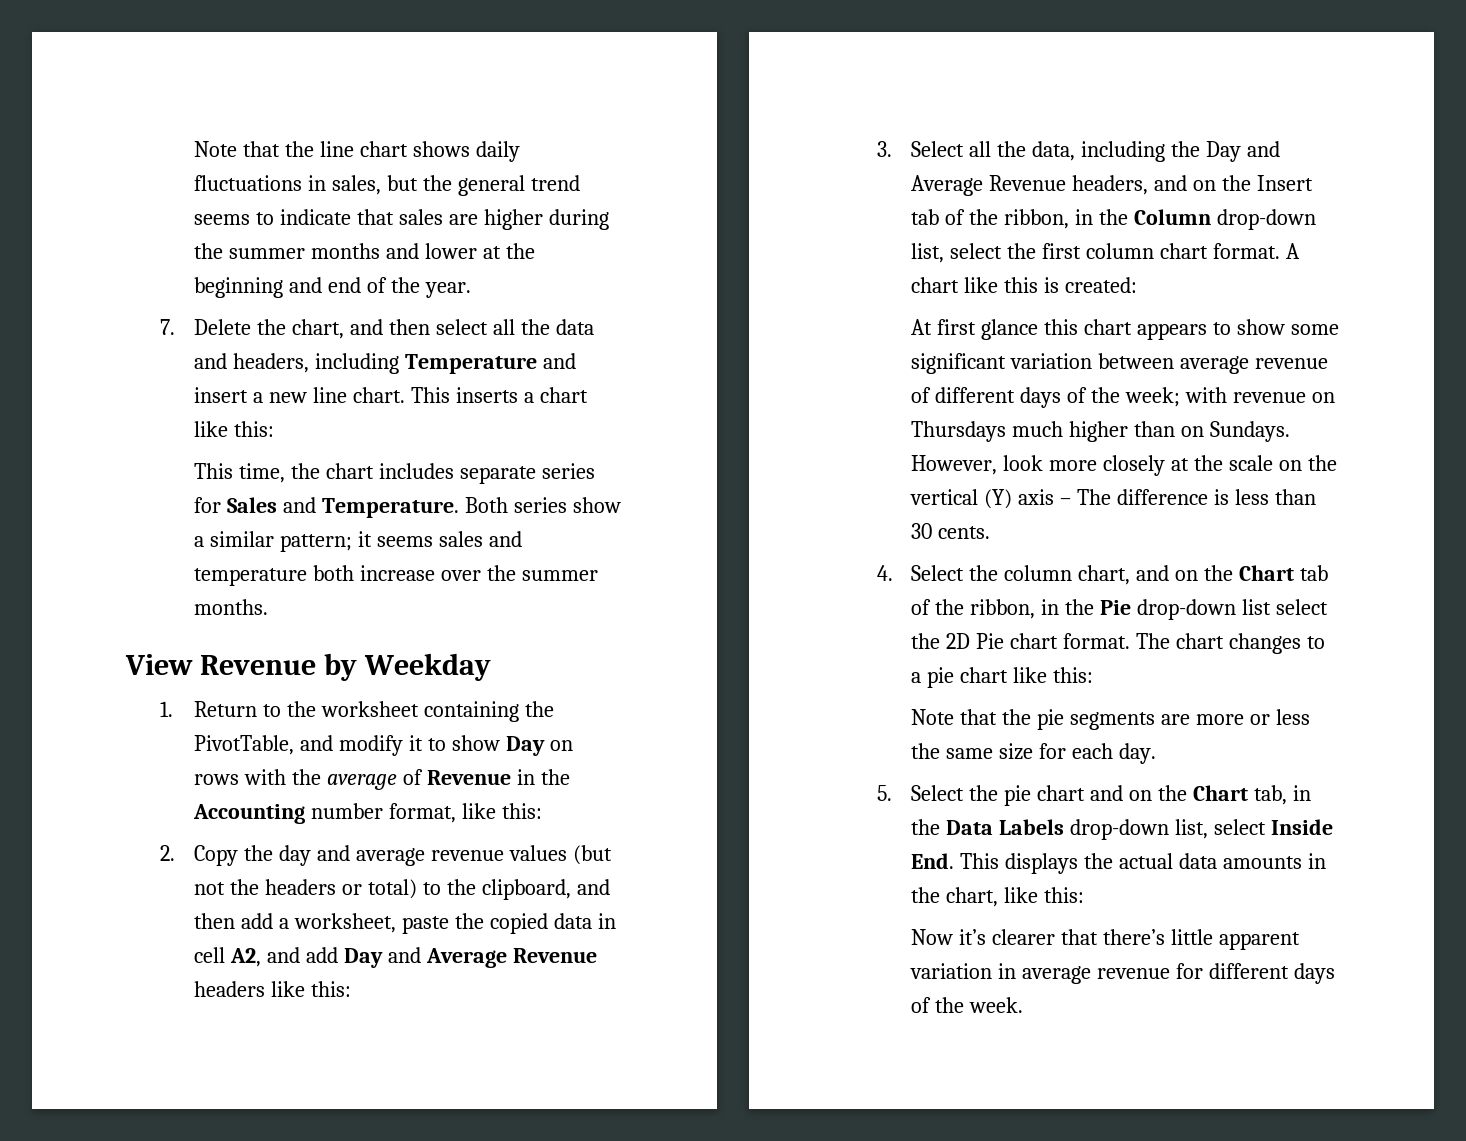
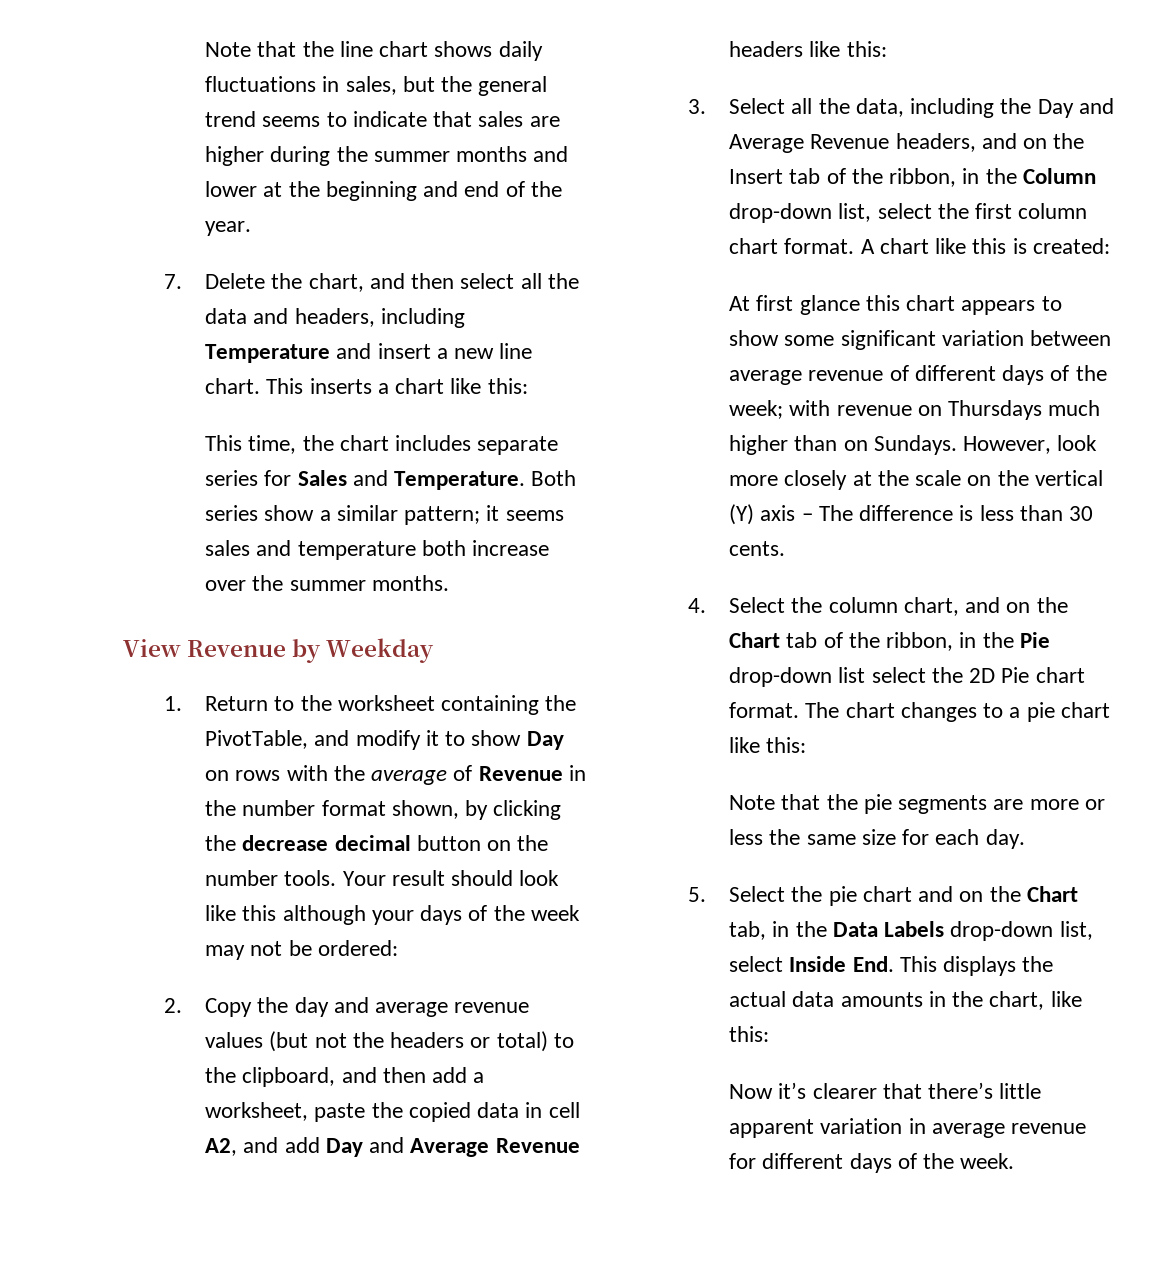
- 1. Return to the worksheet containing the PivotTable, and modify it to show Day on rows with the average of Revenue in the Accounting number format, like this:
+ 1. Return to the worksheet containing the PivotTable, and modify it to show Day on rows with the average of Revenue in the number format shown, by clicking the decrease decimal button on the number tools. Your result should look like this although your days of the week may not be ordered:

